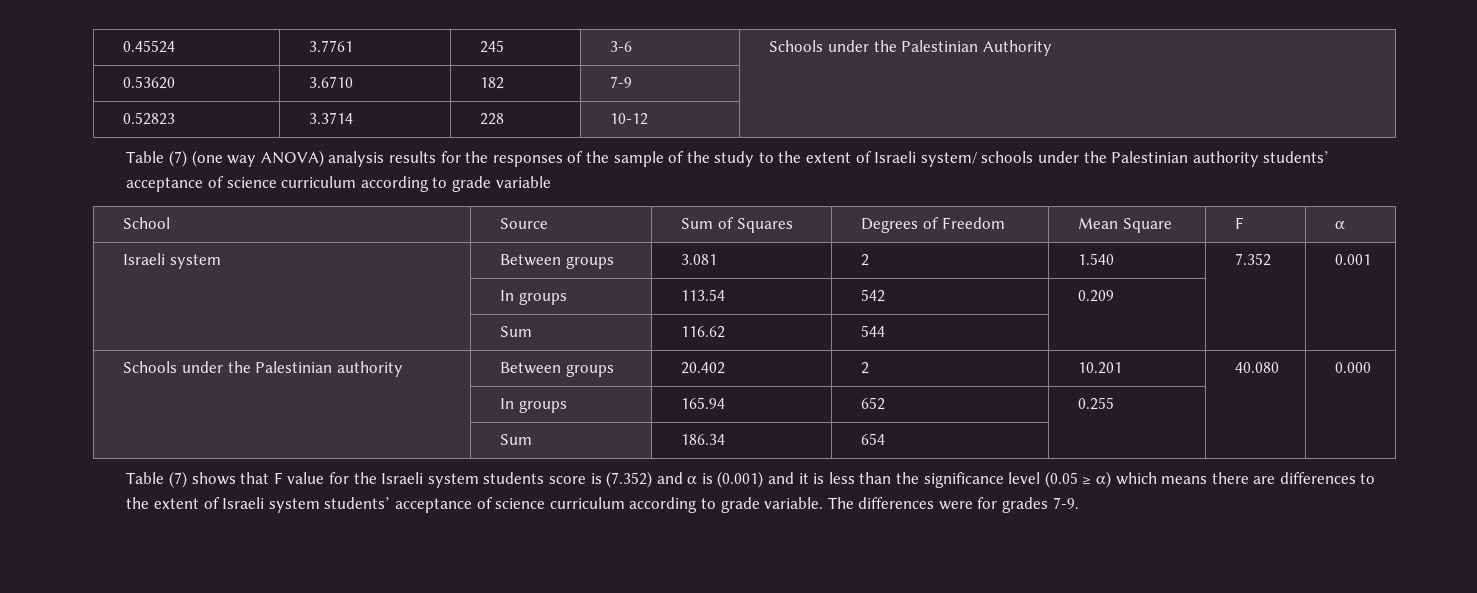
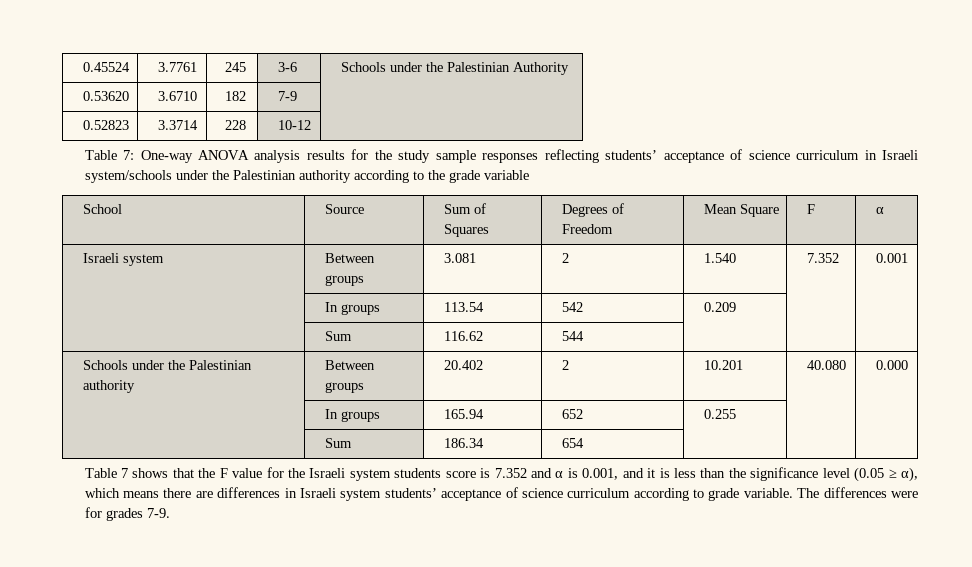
- Table (7) (one way ANOVA) analysis results for the responses of the sample of the study to the extent of Israeli system/ schools under the Palestinian authority students’ acceptance of science curriculum according to grade variable
+ Table 7: One-way ANOVA analysis results for the study sample responses reflecting students’ acceptance of science curriculum in Israeli system/schools under the Palestinian authority according to the grade variable
- Table (7) shows that F value for the Israeli system students score is (7.352) and α is (0.001) and it is less than the significance level (0.05 ≥ α) which means there are differences to the extent of Israeli system students’ acceptance of science curriculum according to grade variable.
+ Table 7 shows that the F value for the Israeli system students score is 7.352 and α is 0.001, and it is less than the significance level (0.05 ≥ α), which means there are differences in Israeli system students’ acceptance of science curriculum according to grade variable.

